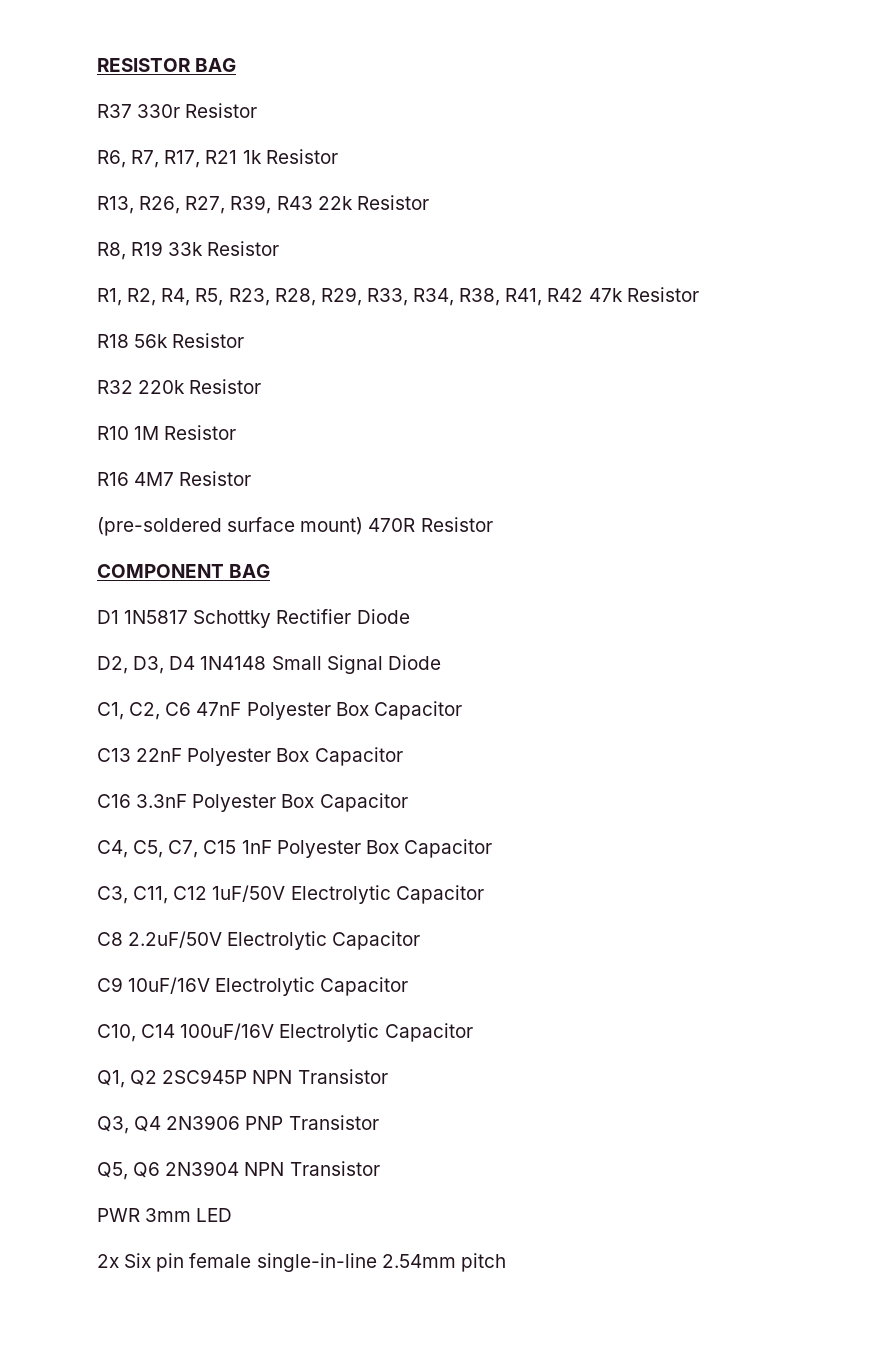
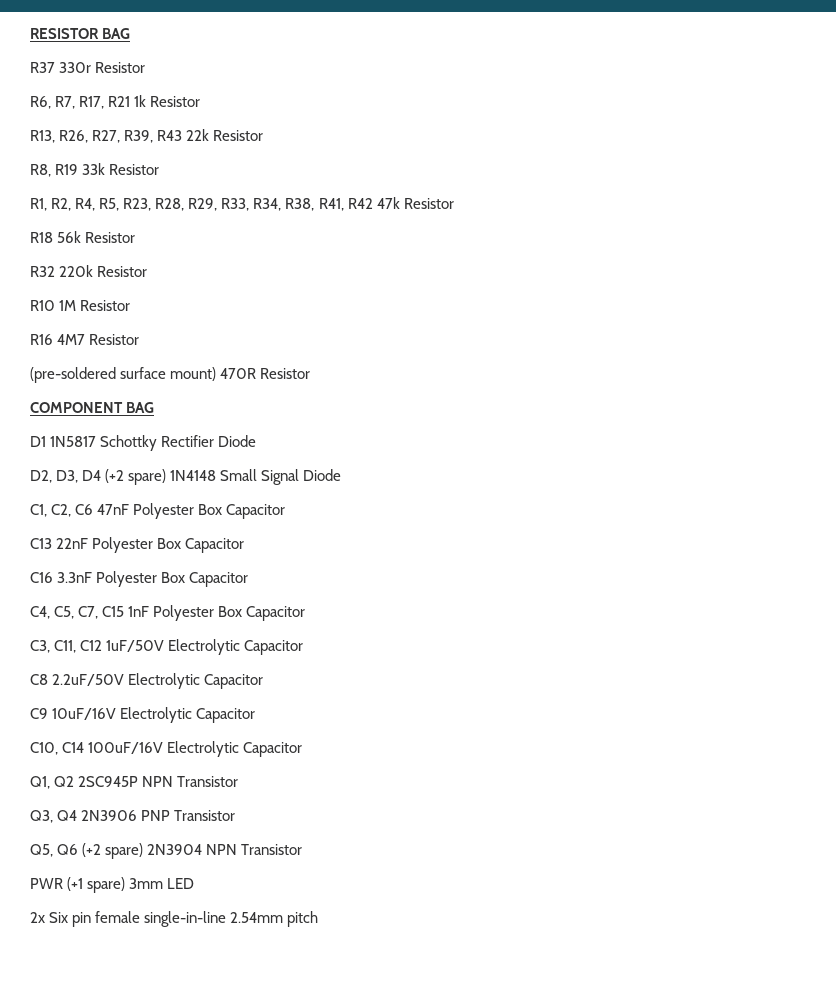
- D2, D3, D4 1N4148 Small Signal Diode
+ D2, D3, D4 (+2 spare) 1N4148 Small Signal Diode
- Q5, Q6 2N3904 NPN Transistor
+ Q5, Q6 (+2 spare) 2N3904 NPN Transistor
- PWR 3mm LED
+ PWR (+1 spare) 3mm LED

